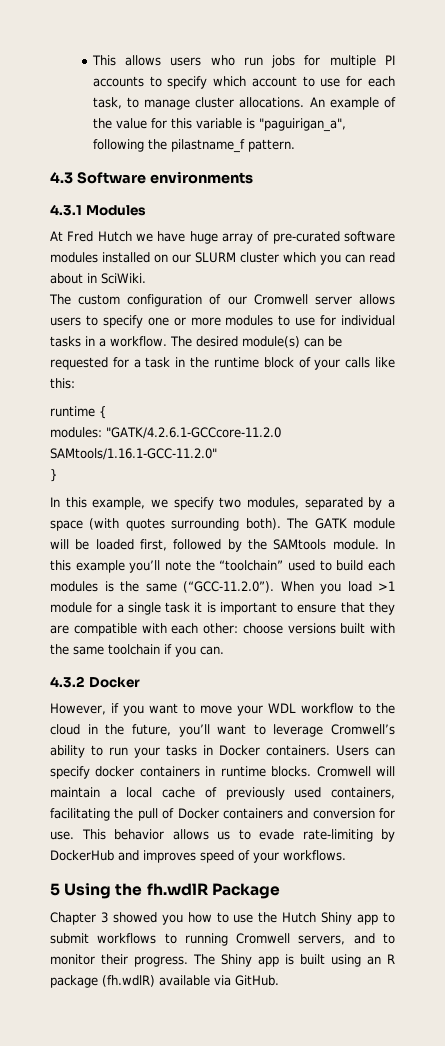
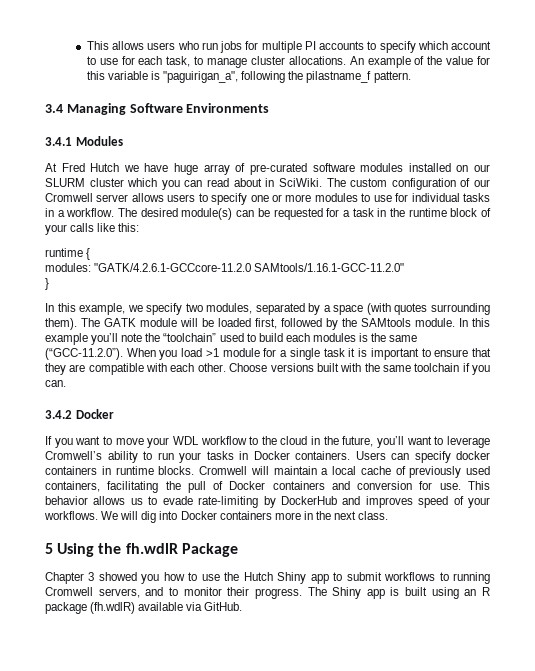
- 4.3 Software environments
- 4.3.1 Modules
+ 3.4 Managing Software Environments
+ 3.4.1 Modules
- At Fred Hutch we have huge array of pre-curated software modules installed on our SLURM cluster which you can read about in SciWiki.
- The custom configuration of our Cromwell server allows users to specify one or more modules to use for individual tasks in a workflow.
+ At Fred Hutch we have huge array of pre-curated software modules installed on our SLURM cluster which you can read about in SciWiki. The custom configuration of our Cromwell server allows users to specify one or more modules to use for individual tasks in a workflow.
- In this example, we specify two modules, separated by a space (with quotes surrounding both).
+ In this example, we specify two modules, separated by a space (with quotes surrounding them).
- In this example you’ll note the “toolchain” used to build each modules is the same (“GCC-11.2.0”). When you load >1 module for a single task it is important to ensure that they are compatible with each other: choose versions built with the same toolchain if you can.
+ In this example you’ll note the “toolchain” used to build each modules is the same (“GCC-11.2.0”). When you load >1 module for a single task it is important to ensure that they are compatible with each other. Choose versions built with the same toolchain if you can.
- 4.3.2 Docker
+ 3.4.2 Docker
- However, if you want to move your WDL workflow to the cloud in the future, you’ll want to leverage Cromwell’s ability to run your tasks in Docker containers.
+ If you want to move your WDL workflow to the cloud in the future, you’ll want to leverage Cromwell’s ability to run your tasks in Docker containers.
+ We will dig into Docker containers more in the next class.

